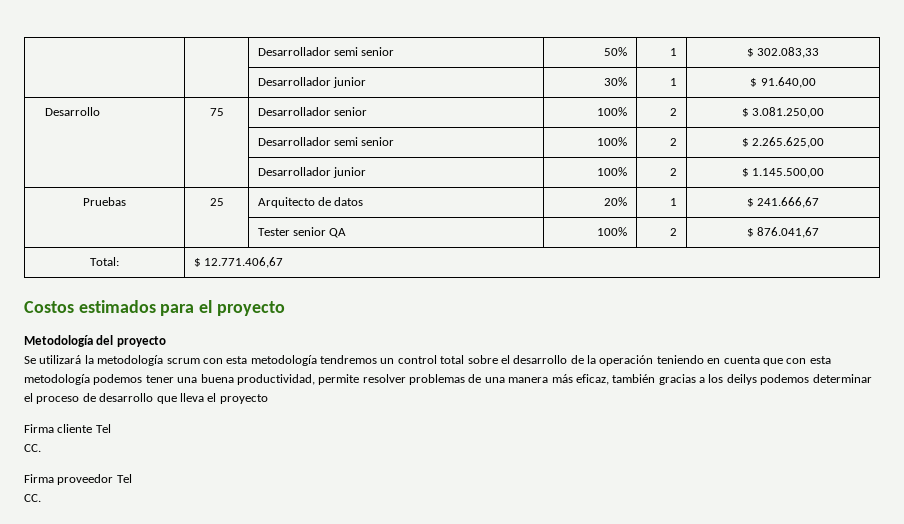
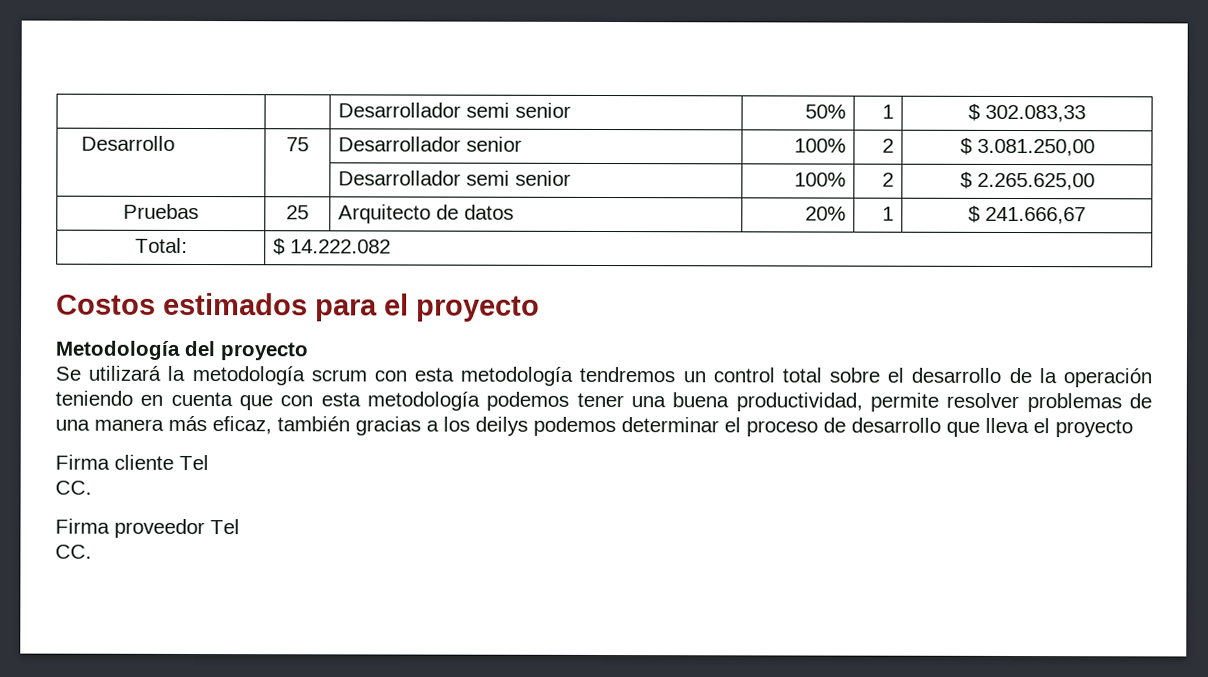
- | | Desarrollador junior | 30% | 1 | $ 91.640,00
- | | Desarrollador junior | 100% | 2 | $ 1.145.500,00
- | | Tester senior QA | 100% | 2 | $ 876.041,67
- Total: | $ 12.771.406,67
+ Total: | $ 14.222.082

